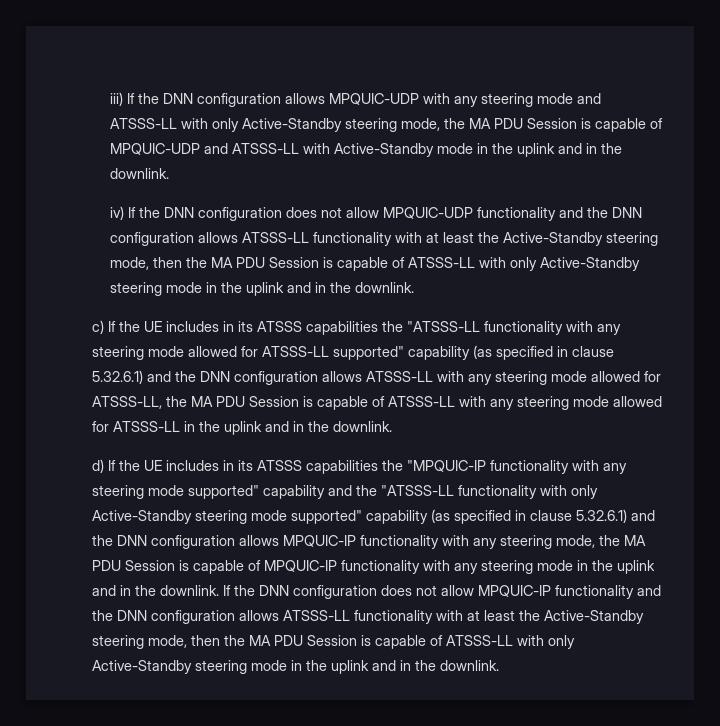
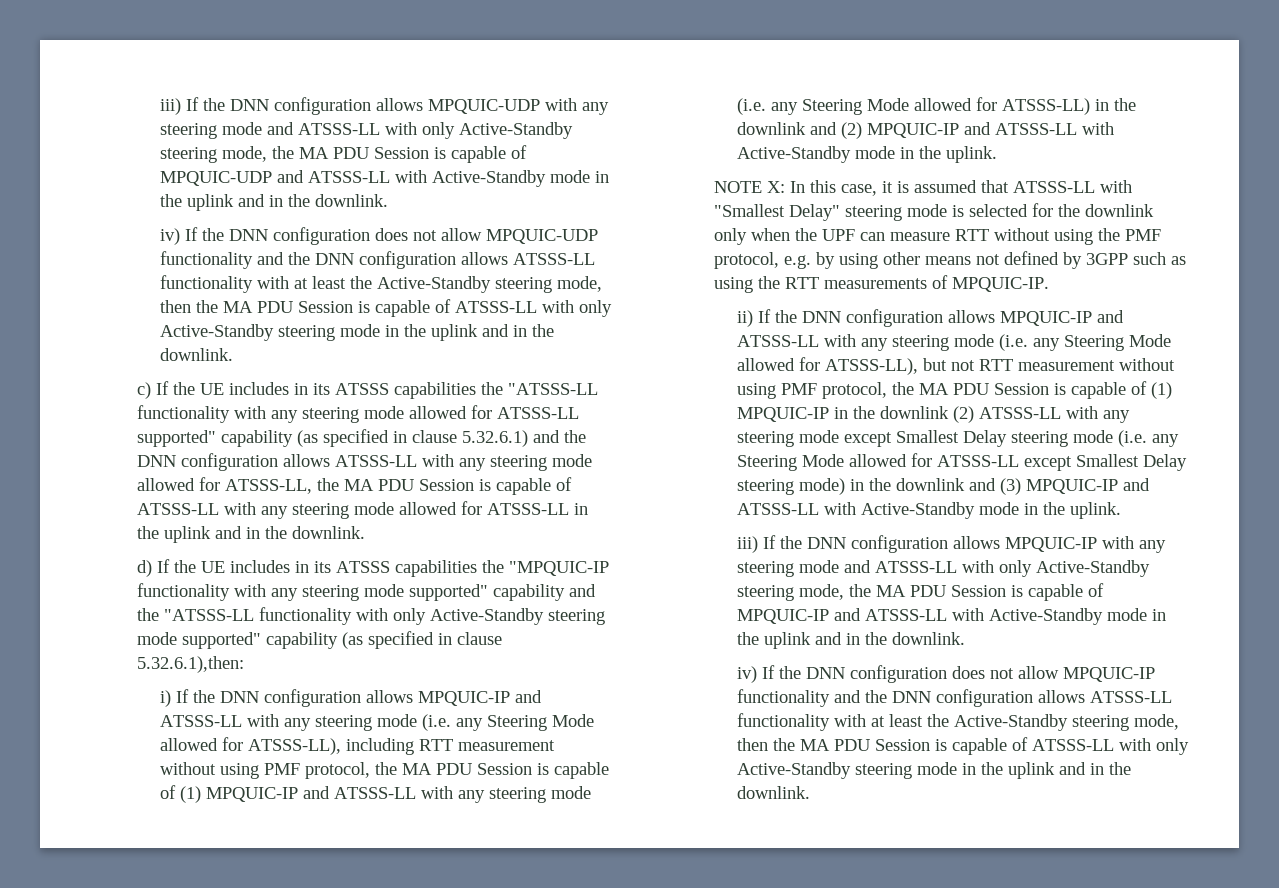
- d) If the UE includes in its ATSSS capabilities the "MPQUIC-IP functionality with any steering mode supported" capability and the "ATSSS-LL functionality with only Active-Standby steering mode supported" capability (as specified in clause 5.32.6.1) and the DNN configuration allows MPQUIC-IP functionality with any steering mode, the MA PDU Session is capable of MPQUIC-IP functionality with any steering mode in the uplink and in the downlink. If the DNN configuration does not allow MPQUIC-IP functionality and the DNN configuration allows ATSSS-LL functionality with at least the Active-Standby steering mode, then the MA PDU Session is capable of ATSSS-LL with only Active-Standby steering mode in the uplink and in the downlink.
+ d) If the UE includes in its ATSSS capabilities the "MPQUIC-IP functionality with any steering mode supported" capability and the "ATSSS-LL functionality with only Active-Standby steering mode supported" capability (as specified in clause 5.32.6.1),then:
+ i) If the DNN configuration allows MPQUIC-IP and ATSSS-LL with any steering mode (i.e. any Steering Mode allowed for ATSSS-LL), including RTT measurement without using PMF protocol, the MA PDU Session is capable of (1) MPQUIC-IP and ATSSS-LL with any steering mode (i.e. any Steering Mode allowed for ATSSS-LL) in the downlink and (2) MPQUIC-IP and ATSSS-LL with Active-Standby mode in the uplink.
+ NOTE X: In this case, it is assumed that ATSSS-LL with "Smallest Delay" steering mode is selected for the downlink only when the UPF can measure RTT without using the PMF protocol, e.g. by using other means not defined by 3GPP such as using the RTT measurements of MPQUIC-IP.
+ ii) If the DNN configuration allows MPQUIC-IP and ATSSS-LL with any steering mode (i.e. any Steering Mode allowed for ATSSS-LL), but not RTT measurement without using PMF protocol, the MA PDU Session is capable of (1) MPQUIC-IP in the downlink (2) ATSSS-LL with any steering mode except Smallest Delay steering mode (i.e. any Steering Mode allowed for ATSSS-LL except Smallest Delay steering mode) in the downlink and (3) MPQUIC-IP and ATSSS-LL with Active-Standby mode in the uplink.
+ iii) If the DNN configuration allows MPQUIC-IP with any steering mode and ATSSS-LL with only Active-Standby steering mode, the MA PDU Session is capable of MPQUIC-IP and ATSSS-LL with Active-Standby mode in the uplink and in the downlink.
+ iv) If the DNN configuration does not allow MPQUIC-IP functionality and the DNN configuration allows ATSSS-LL functionality with at least the Active-Standby steering mode, then the MA PDU Session is capable of ATSSS-LL with only Active-Standby steering mode in the uplink and in the downlink.

